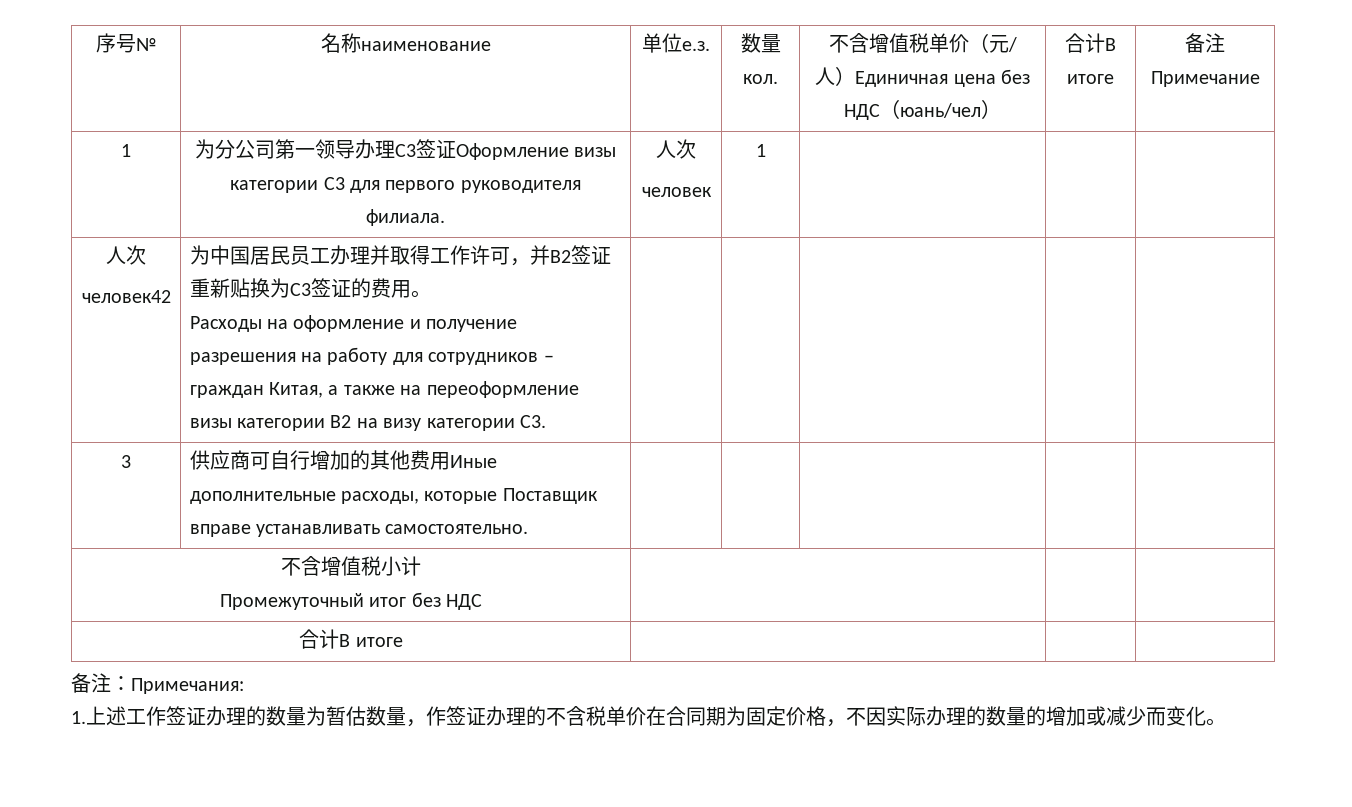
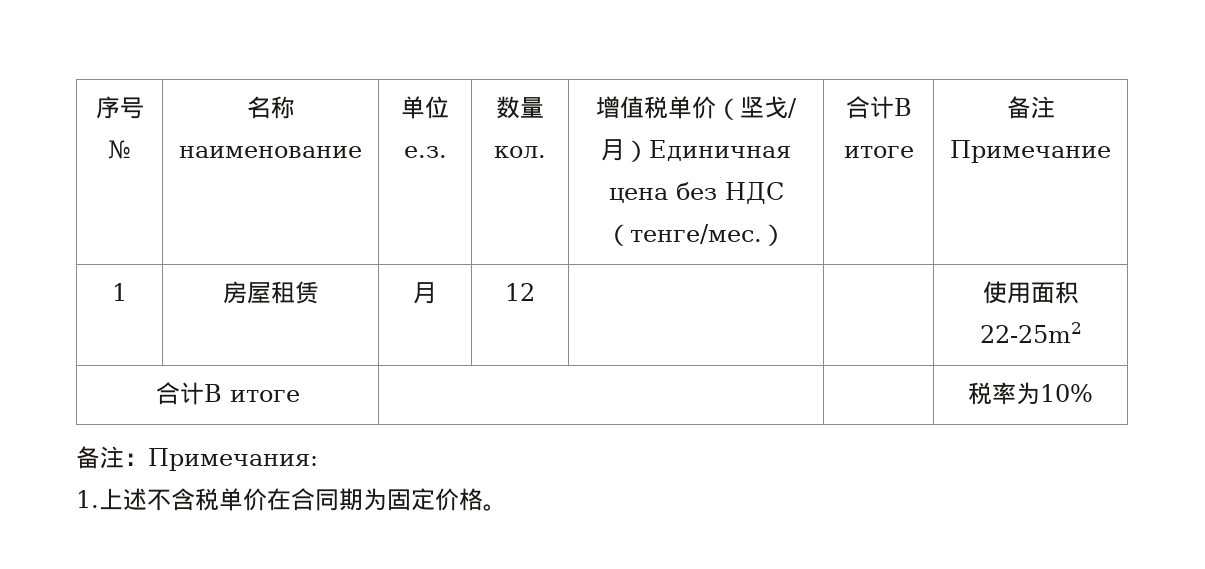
- 序号№ | 名称наименование | 单位е.з. | 数量кол. | 不含增值税单价（元/人）Единичная цена без НДС（юань/чел） | 合计В итоге | 备注Примечание
+ 序号№ | 名称наименование | 单位е.з. | 数量кол. | 增值税单价（坚戈/月）Единичная цена без НДС（тенге/мес.） | 合计В итоге | 备注Примечание
- 1 | 为分公司第一领导办理C3签证Оформление визы категории C3 для первого руководителя филиала. | 人次
- человек | 1 | | |
- 人次
- человек42 | 为中国居民员工办理并取得工作许可，并B2签证重新贴换为C3签证的费用。
- Расходы на оформление и получение разрешения на работу для сотрудников – граждан Китая, а также на переоформление визы категории B2 на визу категории C3. | | | | |
- 3 | 供应商可自行增加的其他费用Иные дополнительные расходы, которые Поставщик вправе устанавливать самостоятельно. | | | | |
- 不含增值税小计
- Промежуточный итог без НДС | | |
+ 1 | 房屋租赁 | 月 | 12 | | | 使用面积22-25m2
- 合计B итоге | | |
+ 合计B итоге | | | 税率为10%
- 1.上述工作签证办理的数量为暂估数量，作签证办理的不含税单价在合同期为固定价格，不因实际办理的数量的增加或减少而变化。
+ 1.上述不含税单价在合同期为固定价格。

